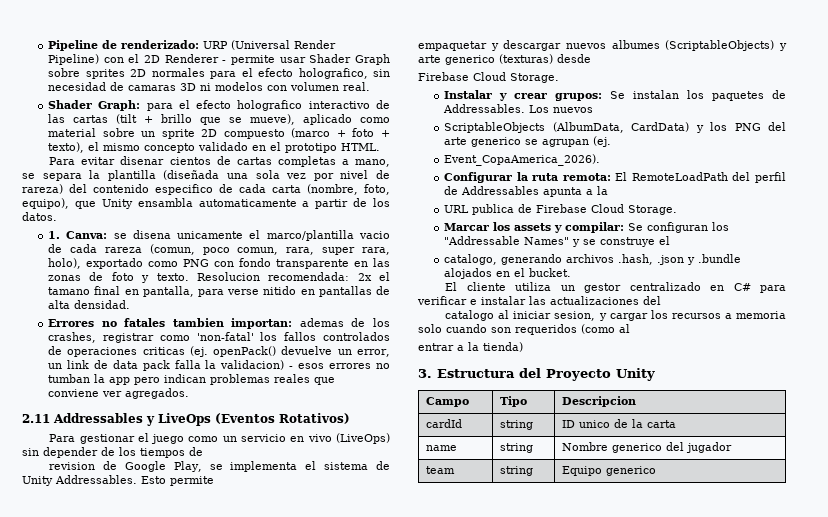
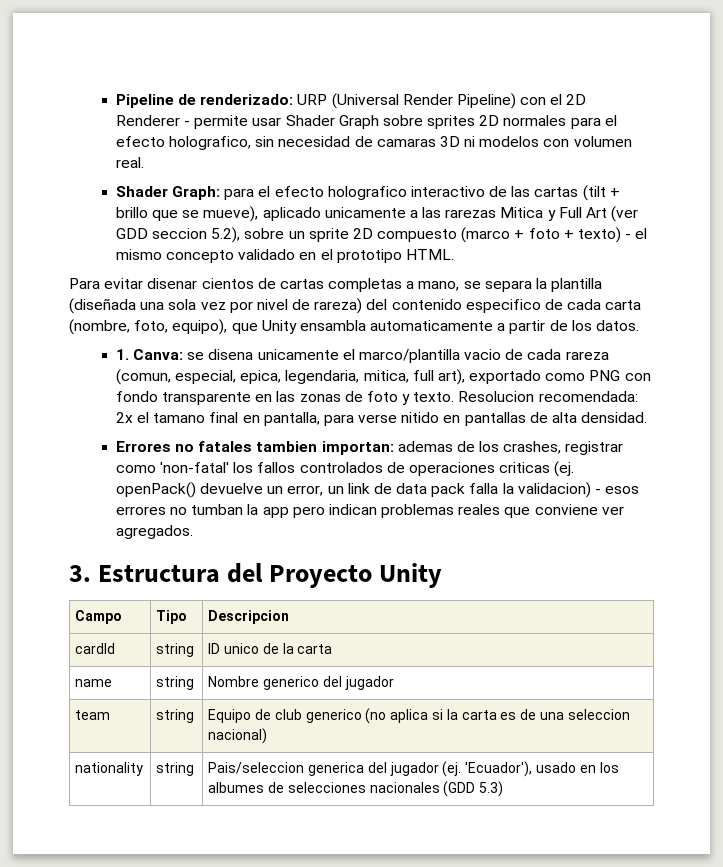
- Shader Graph: para el efecto holografico interactivo de las cartas (tilt + brillo que se mueve), aplicado como material sobre un sprite 2D compuesto (marco + foto + texto), el mismo concepto validado en el prototipo HTML.
+ Shader Graph: para el efecto holografico interactivo de las cartas (tilt + brillo que se mueve), aplicado unicamente a las rarezas Mitica y Full Art (ver GDD seccion 5.2), sobre un sprite 2D compuesto (marco + foto + texto) - el mismo concepto validado en el prototipo HTML.
- 1. Canva: se disena unicamente el marco/plantilla vacio de cada rareza (comun, poco comun, rara, super rara, holo), exportado como PNG con fondo transparente en las zonas de foto y texto.
+ 1. Canva: se disena unicamente el marco/plantilla vacio de cada rareza (comun, especial, epica, legendaria, mitica, full art), exportado como PNG con fondo transparente en las zonas de foto y texto.
- 2.11 Addressables y LiveOps (Eventos Rotativos)
- Para gestionar el juego como un servicio en vivo (LiveOps) sin depender de los tiempos de
- revision de Google Play, se implementa el sistema de Unity Addressables. Esto permite
- empaquetar y descargar nuevos albumes (ScriptableObjects) y arte generico (texturas) desde
- Firebase Cloud Storage.
- Instalar y crear grupos: Se instalan los paquetes de Addressables. Los nuevos
- ScriptableObjects (AlbumData, CardData) y los PNG del arte generico se agrupan (ej.
- Event_CopaAmerica_2026).
- Configurar la ruta remota: El RemoteLoadPath del perfil de Addressables apunta a la
- URL publica de Firebase Cloud Storage.
- Marcar los assets y compilar: Se configuran los "Addressable Names" y se construye el
- catalogo, generando archivos .hash, .json y .bundle alojados en el bucket.
- El cliente utiliza un gestor centralizado en C# para verificar e instalar las actualizaciones del
- catalogo al iniciar sesion, y cargar los recursos a memoria solo cuando son requeridos (como al
- entrar a la tienda)
- team | string | Equipo generico
+ team | string | Equipo de club generico (no aplica si la carta es de una seleccion nacional)
+ nationality | string | Pais/seleccion generica del jugador (ej. 'Ecuador'), usado en los albumes de selecciones nacionales (GDD 5.3)

